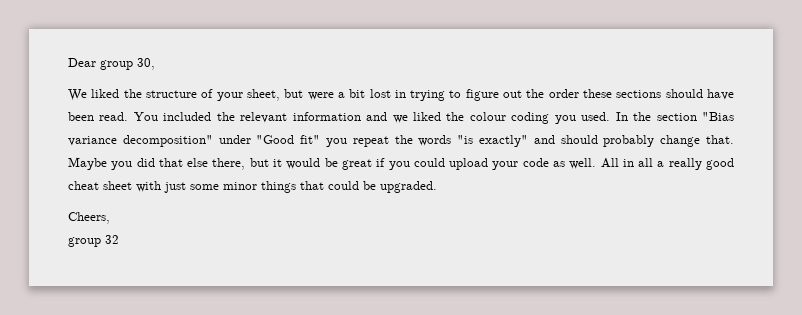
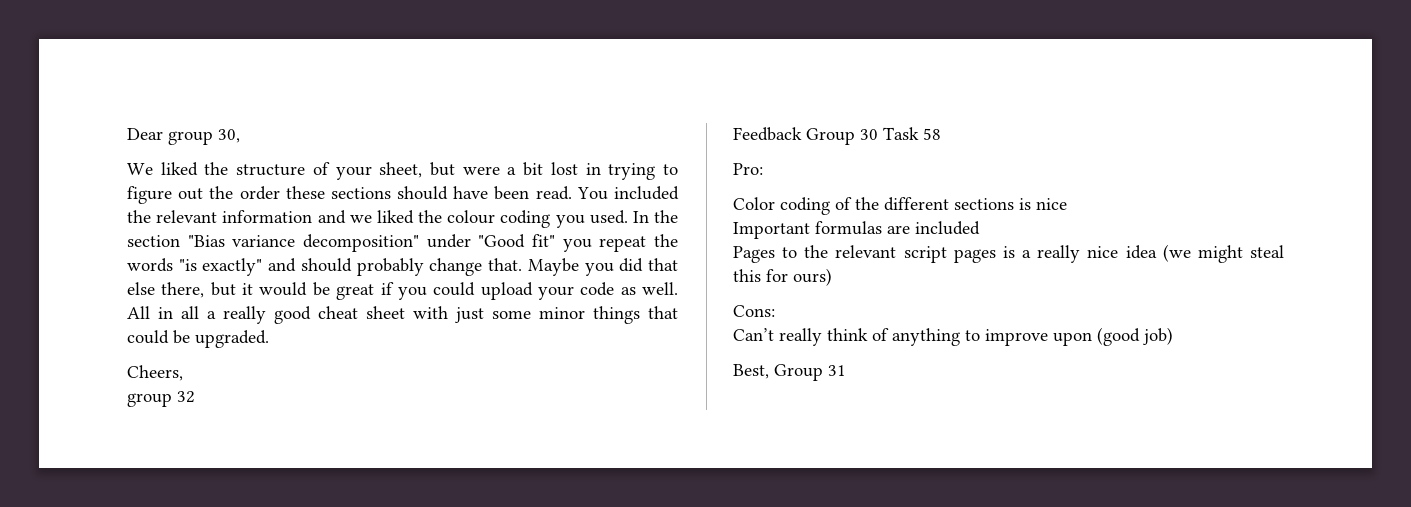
+ Feedback Group 30 Task 58
+ Pro:
+ Color coding of the different sections is nice
+ Important formulas are included
+ Pages to the relevant script pages is a really nice idea (we might steal this for ours)
+ Cons:
+ Can’t really think of anything to improve upon (good job)
+ Best, Group 31

